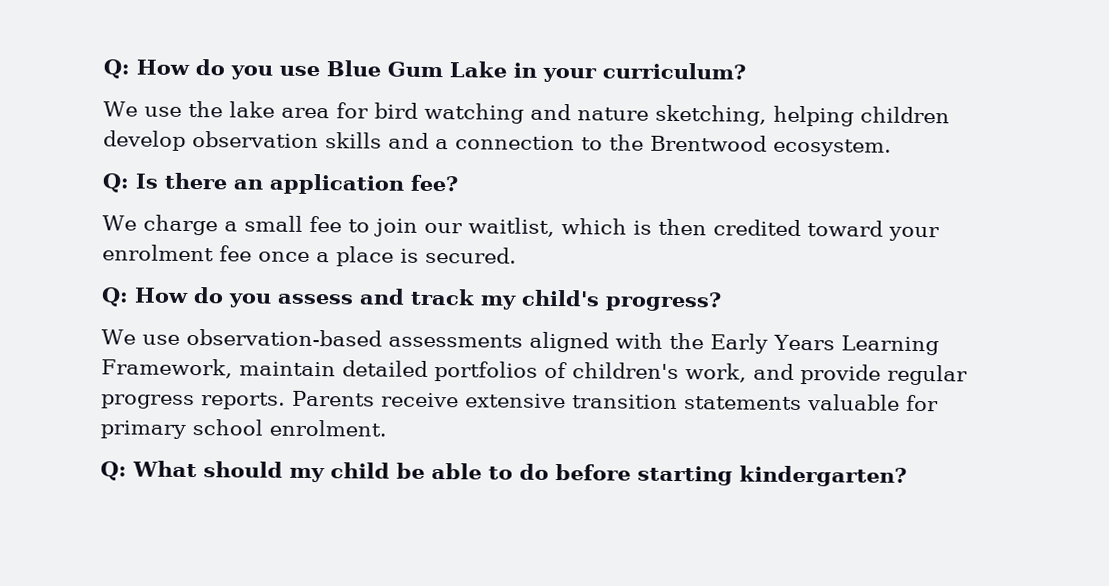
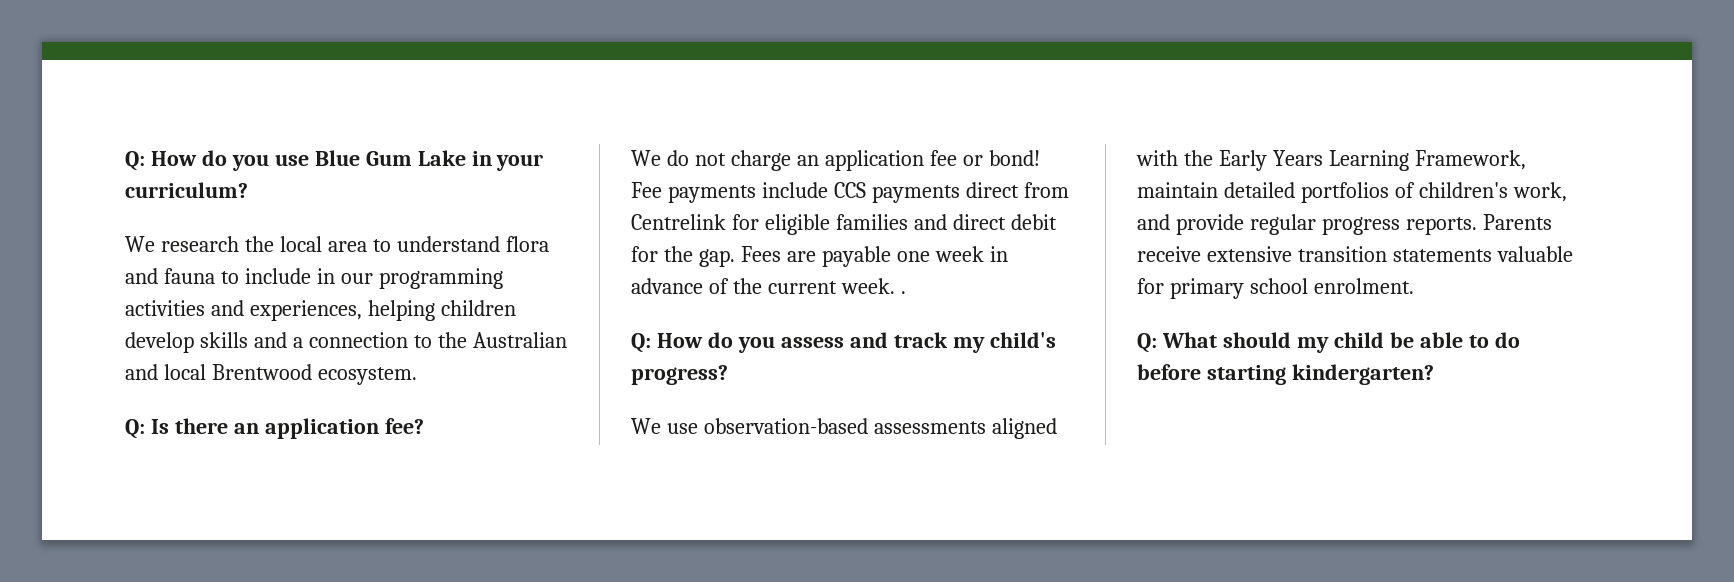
- We use the lake area for bird watching and nature sketching, helping children develop observation skills and a connection to the Brentwood ecosystem.
+ We research the local area to understand flora and fauna to include in our programming activities and experiences, helping children develop skills and a connection to the Australian and local Brentwood ecosystem.
- We charge a small fee to join our waitlist, which is then credited toward your enrolment fee once a place is secured.
+ We do not charge an application fee or bond! Fee payments include CCS payments direct from Centrelink for eligible families and direct debit for the gap. Fees are payable one week in advance of the current week. .

